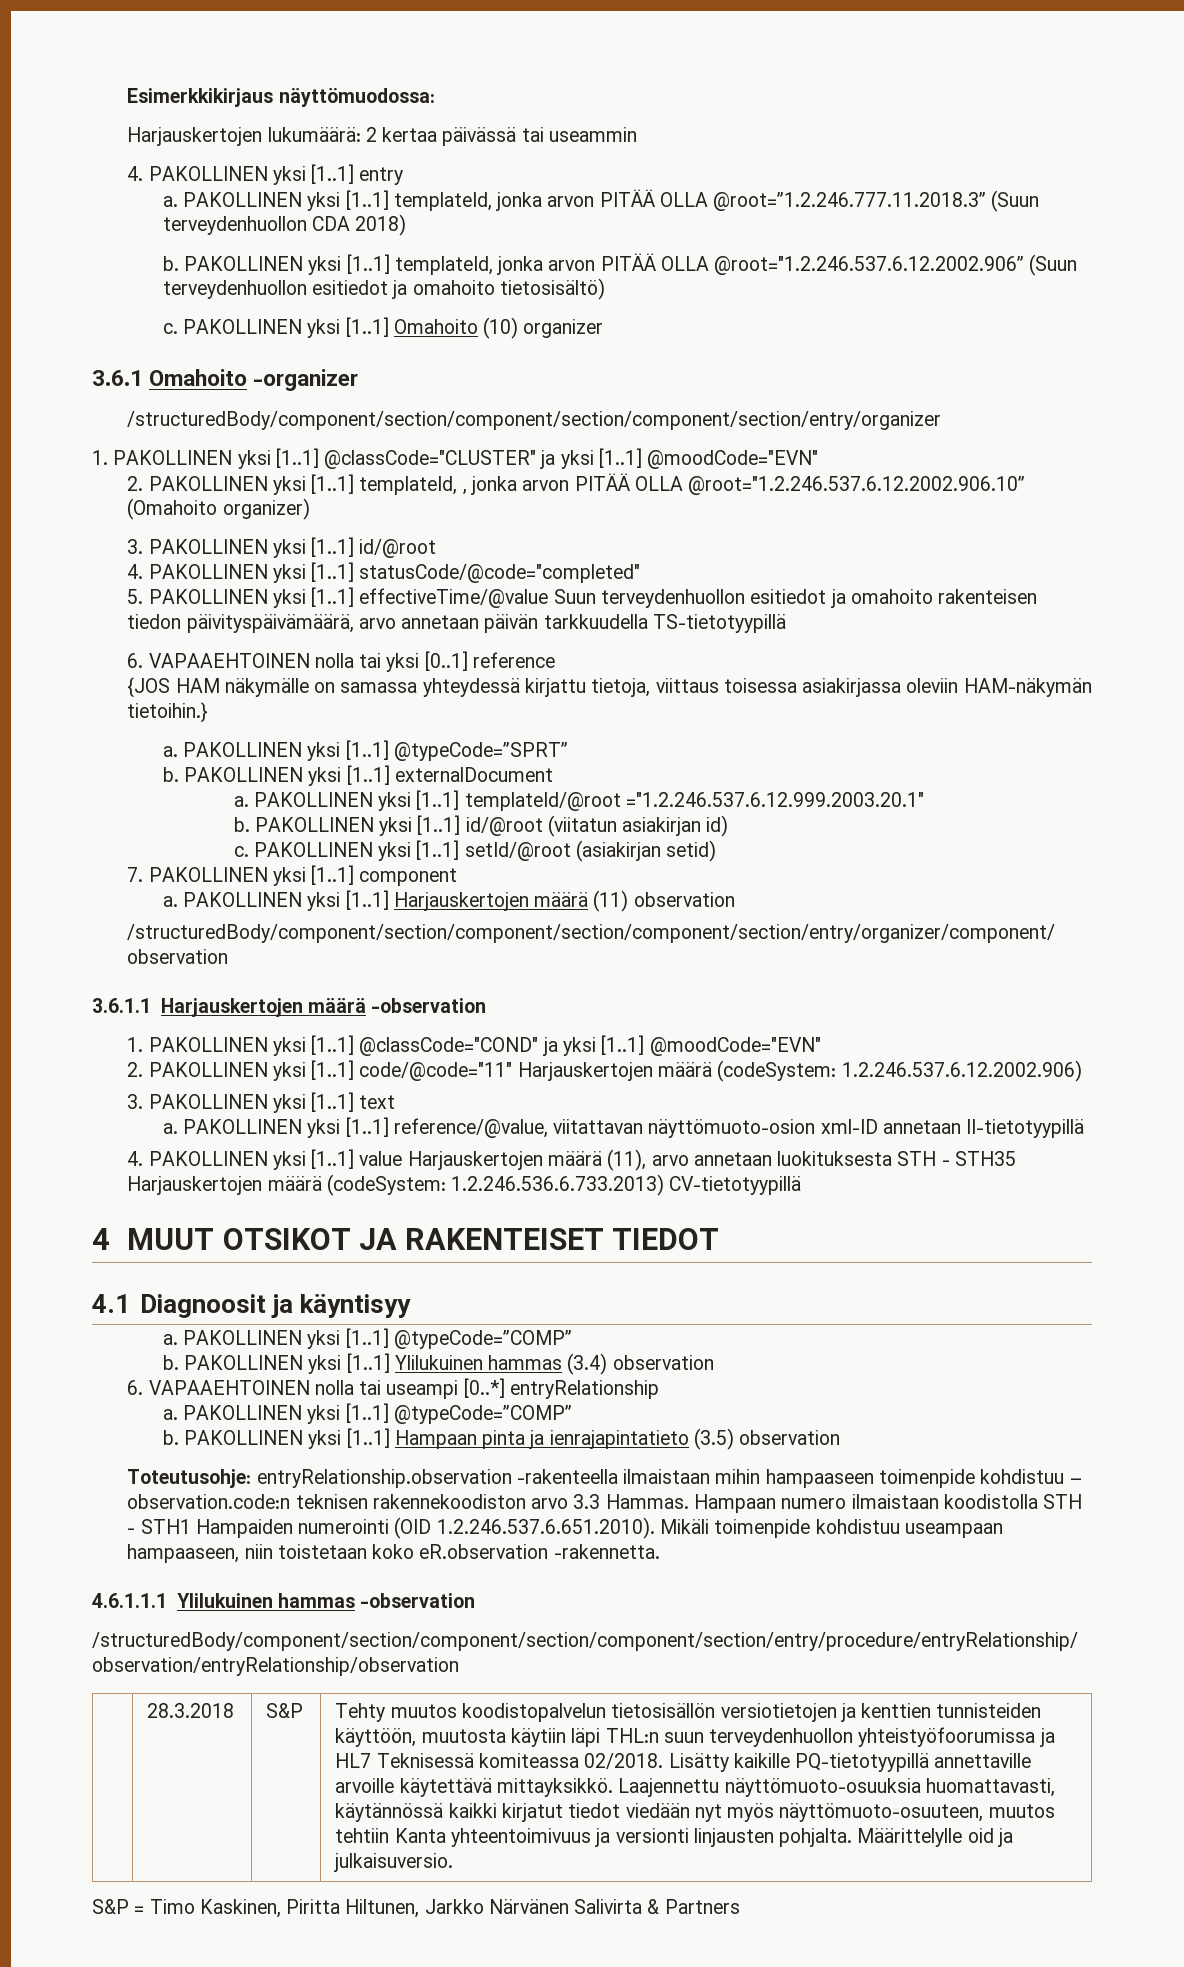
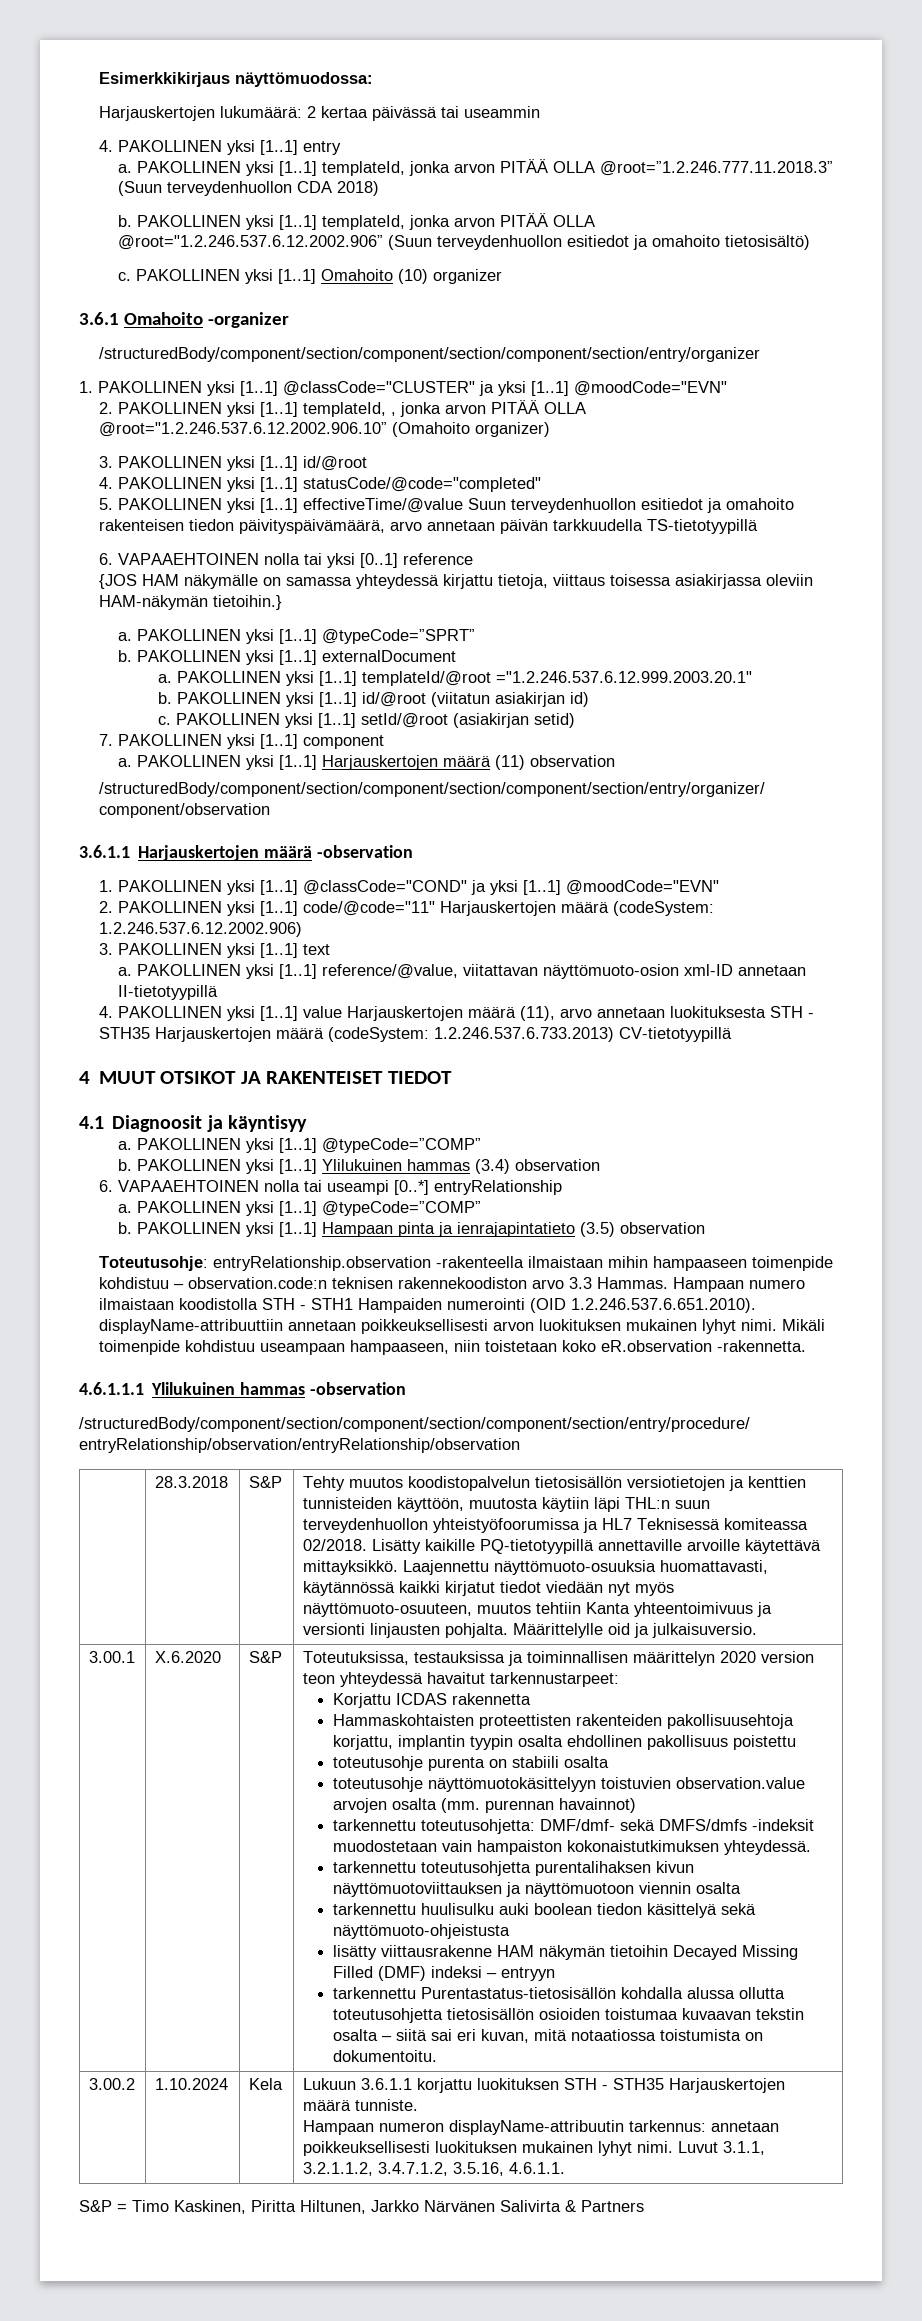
- 4. PAKOLLINEN yksi [1..1] value Harjauskertojen määrä (11), arvo annetaan luokituksesta STH - STH35 Harjauskertojen määrä (codeSystem: 1.2.246.536.6.733.2013) CV-tietotyypillä
+ 4. PAKOLLINEN yksi [1..1] value Harjauskertojen määrä (11), arvo annetaan luokituksesta STH - STH35 Harjauskertojen määrä (codeSystem: 1.2.246.537.6.733.2013) CV-tietotyypillä
- Hampaan numero ilmaistaan koodistolla STH - STH1 Hampaiden numerointi (OID 1.2.246.537.6.651.2010). Mikäli toimenpide kohdistuu useampaan hampaaseen, niin toistetaan koko eR.observation -rakennetta.
+ Hampaan numero ilmaistaan koodistolla STH - STH1 Hampaiden numerointi (OID 1.2.246.537.6.651.2010). displayName-attribuuttiin annetaan poikkeuksellisesti arvon luokituksen mukainen lyhyt nimi. Mikäli toimenpide kohdistuu useampaan hampaaseen, niin toistetaan koko eR.observation -rakennetta.
+ 3.00.1 | X.6.2020 | S&P | Toteutuksissa, testauksissa ja toiminnallisen määrittelyn 2020 version teon yhteydessä havaitut tarkennustarpeet:
+ Korjattu ICDAS rakennetta
+ Hammaskohtaisten proteettisten rakenteiden pakollisuusehtoja korjattu, implantin tyypin osalta ehdollinen pakollisuus poistettu
+ toteutusohje purenta on stabiili osalta
+ toteutusohje näyttömuotokäsittelyyn toistuvien observation.value arvojen osalta (mm. purennan havainnot)
+ tarkennettu toteutusohjetta: DMF/dmf- sekä DMFS/dmfs -indeksit muodostetaan vain hampaiston kokonaistutkimuksen yhteydessä.
+ tarkennettu toteutusohjetta purentalihaksen kivun näyttömuotoviittauksen ja näyttömuotoon viennin osalta
+ tarkennettu huulisulku auki boolean tiedon käsittelyä sekä näyttömuoto-ohjeistusta
+ lisätty viittausrakenne HAM näkymän tietoihin Decayed Missing Filled (DMF) indeksi – entryyn
+ tarkennettu Purentastatus-tietosisällön kohdalla alussa ollutta toteutusohjetta tietosisällön osioiden toistumaa kuvaavan tekstin osalta – siitä sai eri kuvan, mitä notaatiossa toistumista on dokumentoitu.
+ 3.00.2 | 1.10.2024 | Kela | Lukuun 3.6.1.1 korjattu luokituksen STH - STH35 Harjauskertojen määrä tunniste.
+ Hampaan numeron displayName-attribuutin tarkennus: annetaan poikkeuksellisesti luokituksen mukainen lyhyt nimi. Luvut 3.1.1, 3.2.1.1.2, 3.4.7.1.2, 3.5.16, 4.6.1.1.

